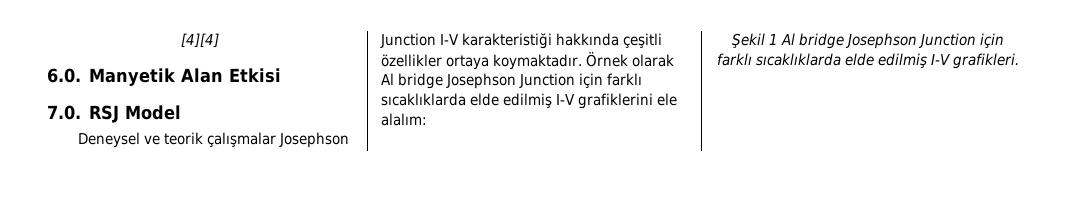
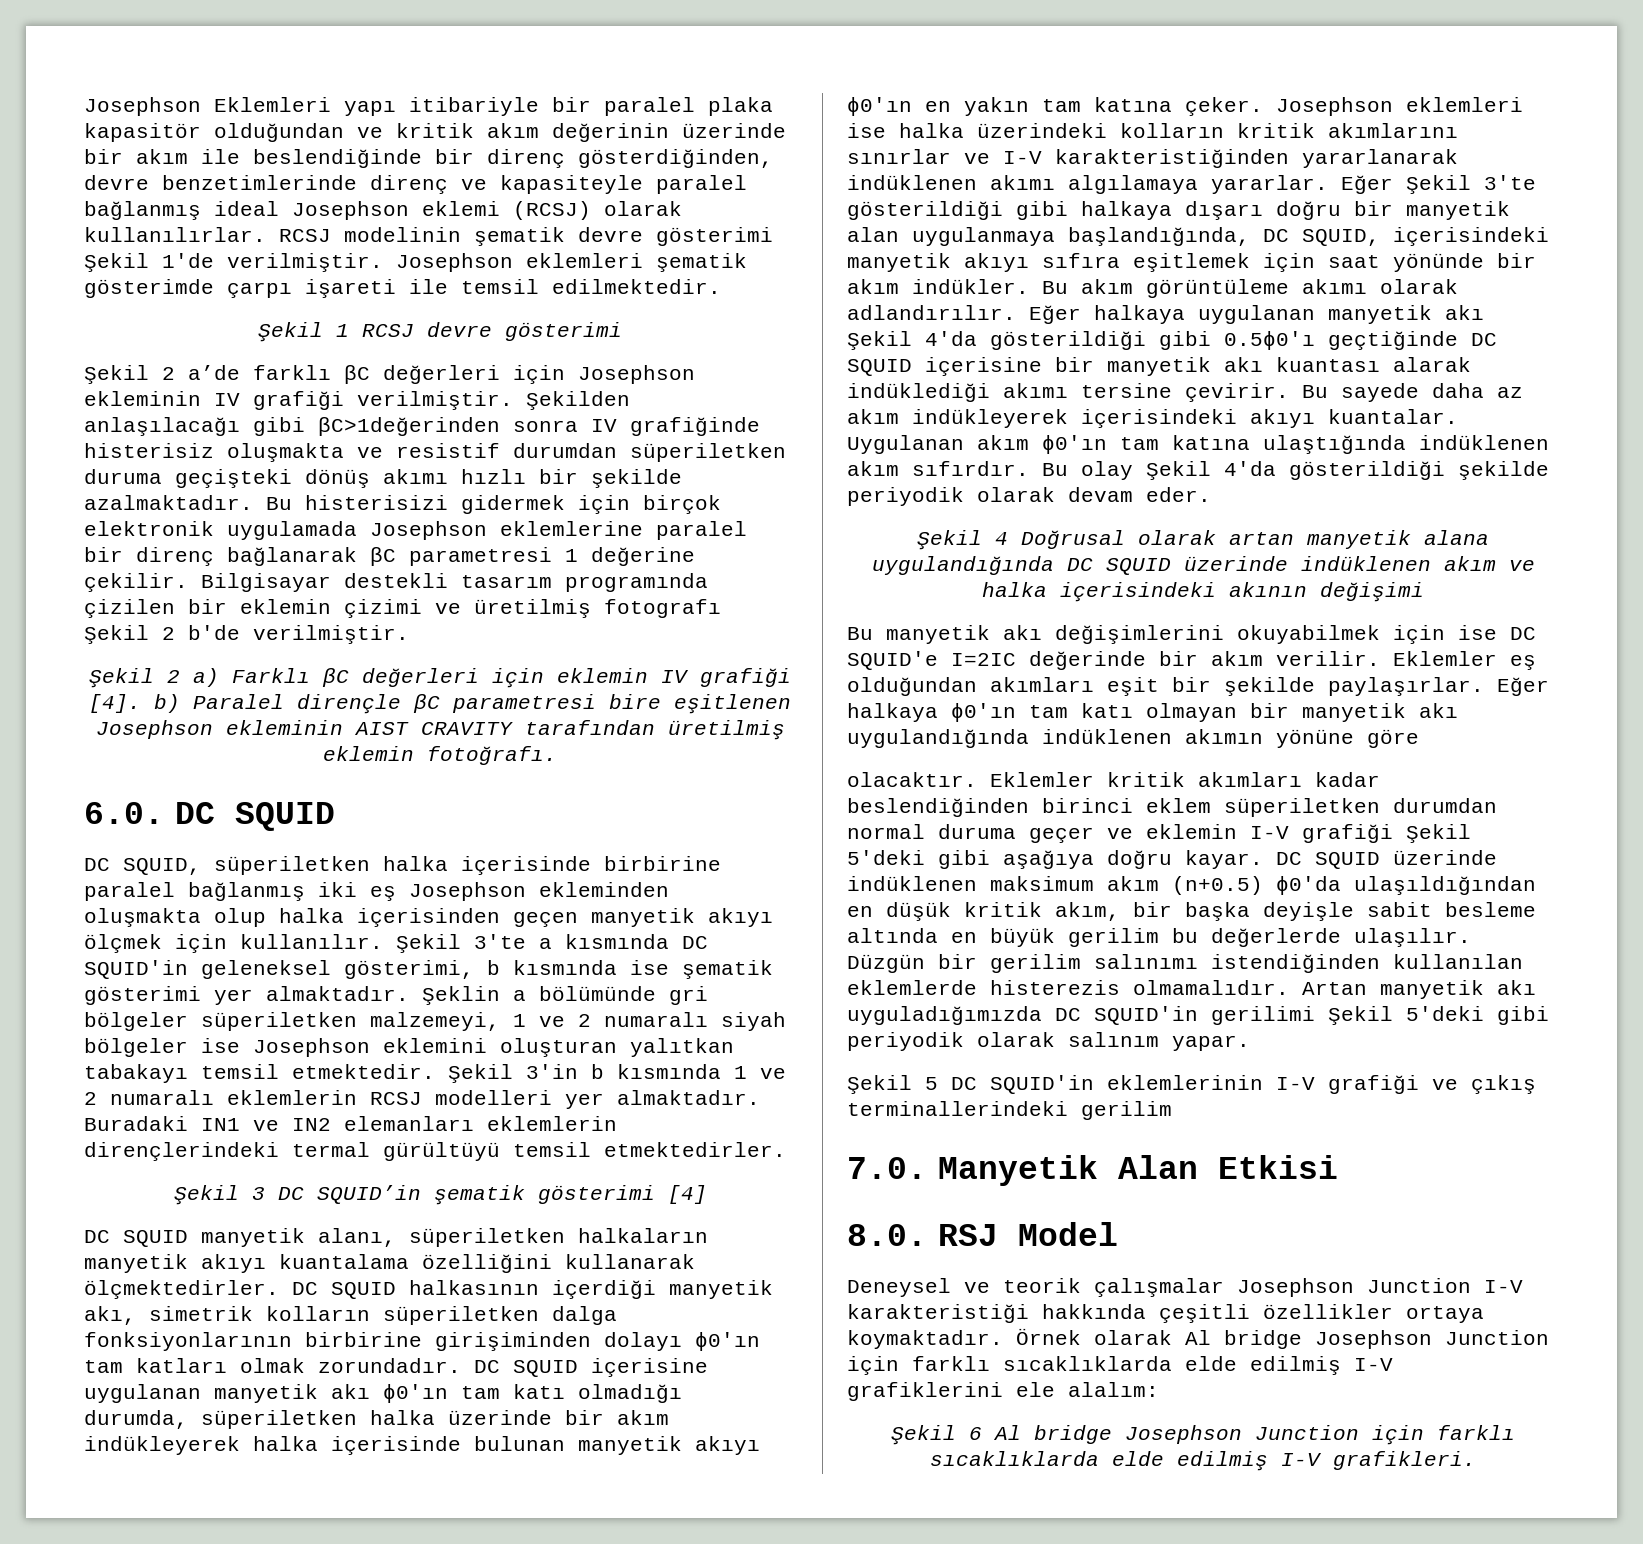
- [4][4]
- 6.0. Manyetik Alan Etkisi
+ Josephson Eklemleri yapı itibariyle bir paralel plaka kapasitör olduğundan ve kritik akım değerinin üzerinde bir akım ile beslendiğinde bir direnç gösterdiğinden, devre benzetimlerinde direnç ve kapasiteyle paralel bağlanmış ideal Josephson eklemi (RCSJ) olarak kullanılırlar. RCSJ modelinin şematik devre gösterimi Şekil 1'de verilmiştir. Josephson eklemleri şematik gösterimde çarpı işareti ile temsil edilmektedir.
+ Şekil 1 RCSJ devre gösterimi
+ Şekil 2 a’de farklı βC değerleri için Josephson ekleminin IV grafiği verilmiştir. Şekilden anlaşılacağı gibi βC>1değerinden sonra IV grafiğinde histerisiz oluşmakta ve resistif durumdan süperiletken duruma geçişteki dönüş akımı hızlı bir şekilde azalmaktadır. Bu histerisizi gidermek için birçok elektronik uygulamada Josephson eklemlerine paralel bir direnç bağlanarak βC parametresi 1 değerine çekilir. Bilgisayar destekli tasarım programında çizilen bir eklemin çizimi ve üretilmiş fotografı Şekil 2 b'de verilmiştir.
+ Şekil 2 a) Farklı βC değerleri için eklemin IV grafiği [4]. b) Paralel dirençle βC parametresi bire eşitlenen Josephson ekleminin AIST CRAVITY tarafından üretilmiş eklemin fotoğrafı.
+ 6.0. DC SQUID
+ DC SQUID, süperiletken halka içerisinde birbirine paralel bağlanmış iki eş Josephson ekleminden oluşmakta olup halka içerisinden geçen manyetik akıyı ölçmek için kullanılır. Şekil 3'te a kısmında DC SQUID'in geleneksel gösterimi, b kısmında ise şematik gösterimi yer almaktadır. Şeklin a bölümünde gri bölgeler süperiletken malzemeyi, 1 ve 2 numaralı siyah bölgeler ise Josephson eklemini oluşturan yalıtkan tabakayı temsil etmektedir. Şekil 3'in b kısmında 1 ve 2 numaralı eklemlerin RCSJ modelleri yer almaktadır. Buradaki IN1 ve IN2 elemanları eklemlerin dirençlerindeki termal gürültüyü temsil etmektedirler.
+ Şekil 3 DC SQUID’in şematik gösterimi [4]
+ DC SQUID manyetik alanı, süperiletken halkaların manyetik akıyı kuantalama özelliğini kullanarak ölçmektedirler. DC SQUID halkasının içerdiği manyetik akı, simetrik kolların süperiletken dalga fonksiyonlarının birbirine girişiminden dolayı ϕ0'ın tam katları olmak zorundadır. DC SQUID içerisine uygulanan manyetik akı ϕ0'ın tam katı olmadığı durumda, süperiletken halka üzerinde bir akım indükleyerek halka içerisinde bulunan manyetik akıyı ϕ0'ın en yakın tam katına çeker. Josephson eklemleri ise halka üzerindeki kolların kritik akımlarını sınırlar ve I-V karakteristiğinden yararlanarak indüklenen akımı algılamaya yararlar. Eğer Şekil 3'te gösterildiği gibi halkaya dışarı doğru bir manyetik alan uygulanmaya başlandığında, DC SQUID, içerisindeki manyetik akıyı sıfıra eşitlemek için saat yönünde bir akım indükler. Bu akım görüntüleme akımı olarak adlandırılır. Eğer halkaya uygulanan manyetik akı Şekil 4'da gösterildiği gibi 0.5ϕ0'ı geçtiğinde DC SQUID içerisine bir manyetik akı kuantası alarak indüklediği akımı tersine çevirir. Bu sayede daha az akım indükleyerek içerisindeki akıyı kuantalar. Uygulanan akım ϕ0'ın tam katına ulaştığında indüklenen akım sıfırdır. Bu olay Şekil 4'da gösterildiği şekilde periyodik olarak devam eder.
+ Şekil 4 Doğrusal olarak artan manyetik alana uygulandığında DC SQUID üzerinde indüklenen akım ve halka içerisindeki akının değişimi
+ Bu manyetik akı değişimlerini okuyabilmek için ise DC SQUID'e I=2IC değerinde bir akım verilir. Eklemler eş olduğundan akımları eşit bir şekilde paylaşırlar. Eğer halkaya ϕ0'ın tam katı olmayan bir manyetik akı uygulandığında indüklenen akımın yönüne göre
+ olacaktır. Eklemler kritik akımları kadar beslendiğinden birinci eklem süperiletken durumdan normal duruma geçer ve eklemin I-V grafiği Şekil 5'deki gibi aşağıya doğru kayar. DC SQUID üzerinde indüklenen maksimum akım (n+0.5) ϕ0'da ulaşıldığından en düşük kritik akım, bir başka deyişle sabit besleme altında en büyük gerilim bu değerlerde ulaşılır. Düzgün bir gerilim salınımı istendiğinden kullanılan eklemlerde histerezis olmamalıdır. Artan manyetik akı uyguladığımızda DC SQUID'in gerilimi Şekil 5'deki gibi periyodik olarak salınım yapar.
+ Şekil 5 DC SQUID'in eklemlerinin I-V grafiği ve çıkış terminallerindeki gerilim
+ 7.0. Manyetik Alan Etkisi
- 7.0. RSJ Model
+ 8.0. RSJ Model
- Şekil 1 Al bridge Josephson Junction için farklı sıcaklıklarda elde edilmiş I-V grafikleri.
+ Şekil 6 Al bridge Josephson Junction için farklı sıcaklıklarda elde edilmiş I-V grafikleri.

